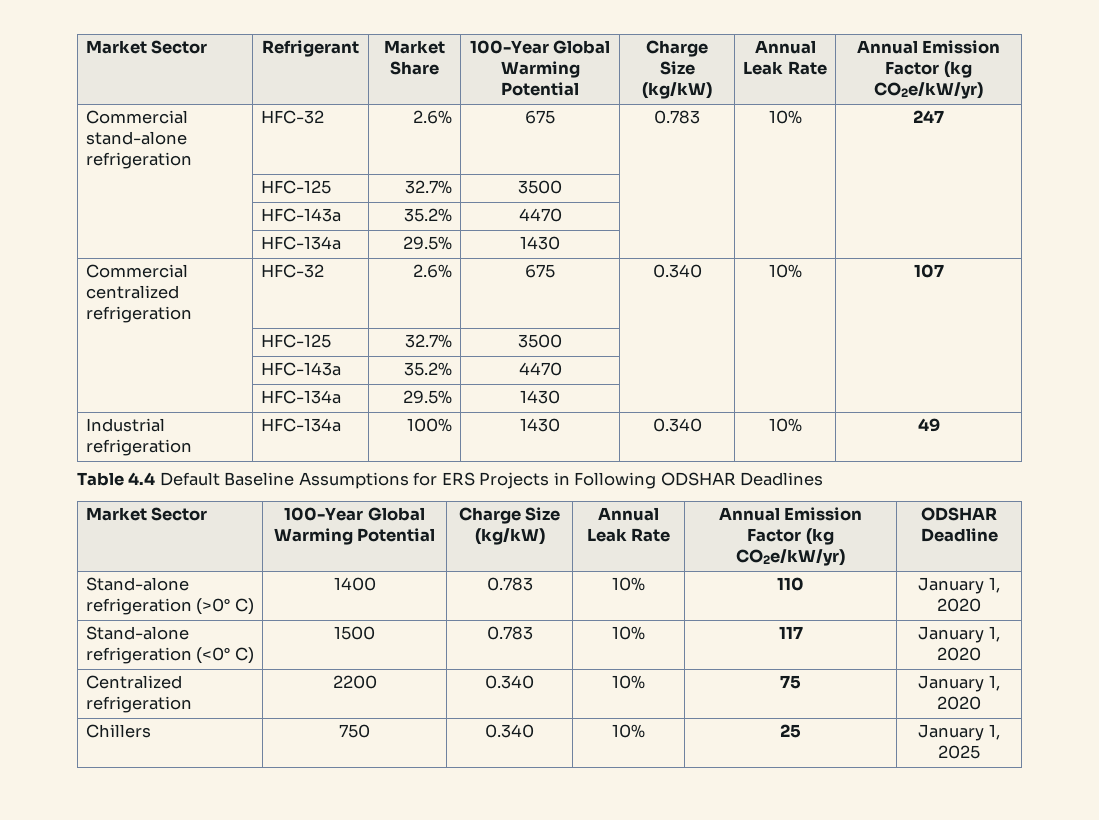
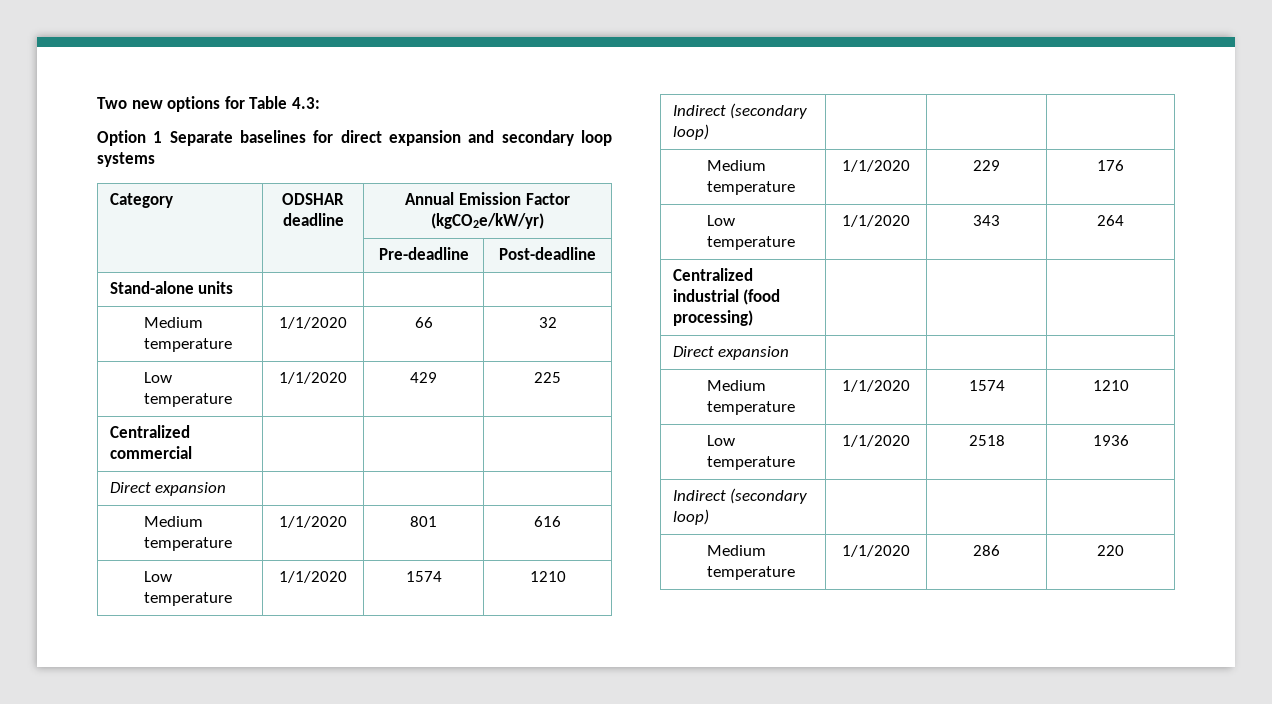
- Market Sector | Refrigerant | Market Share | 100-Year Global Warming Potential | Charge Size (kg/kW) | Annual Leak Rate | Annual Emission Factor (kg CO2e/kW/yr)
- Commercial stand-alone refrigeration | HFC-32 | 2.6% | 675 | 0.783 | 10% | 247
- | HFC-125 | 32.7% | 3500 | | |
- | HFC-143a | 35.2% | 4470 | | |
- | HFC-134a | 29.5% | 1430 | | |
- Commercial centralized refrigeration | HFC-32 | 2.6% | 675 | 0.340 | 10% | 107
- | HFC-125 | 32.7% | 3500 | | |
- | HFC-143a | 35.2% | 4470 | | |
- | HFC-134a | 29.5% | 1430 | | |
- Industrial refrigeration | HFC-134a | 100% | 1430 | 0.340 | 10% | 49
- Table 4.4 Default Baseline Assumptions for ERS Projects in Following ODSHAR Deadlines
- Market Sector | 100-Year Global Warming Potential | Charge Size (kg/kW) | Annual Leak Rate | Annual Emission Factor (kg CO2e/kW/yr) | ODSHAR Deadline
- Stand-alone refrigeration (>0° C) | 1400 | 0.783 | 10% | 110 | January 1, 2020
- Stand-alone refrigeration (<0° C) | 1500 | 0.783 | 10% | 117 | January 1, 2020
- Centralized refrigeration | 2200 | 0.340 | 10% | 75 | January 1, 2020
- Chillers | 750 | 0.340 | 10% | 25 | January 1, 2025
+ Two new options for Table 4.3:
+ Option 1 Separate baselines for direct expansion and secondary loop systems
+ Category | ODSHAR deadline | Annual Emission Factor (kgCO2e/kW/yr)
+ | | Pre-deadline | Post-deadline
+ Stand-alone units | | |
+ Medium temperature | 1/1/2020 | 66 | 32
+ Low temperature | 1/1/2020 | 429 | 225
+ Centralized commercial | | |
+ Direct expansion | | |
+ Medium temperature | 1/1/2020 | 801 | 616
+ Low temperature | 1/1/2020 | 1574 | 1210
+ Indirect (secondary loop) | | |
+ Medium temperature | 1/1/2020 | 229 | 176
+ Low temperature | 1/1/2020 | 343 | 264
+ Centralized industrial (food processing) | | |
+ Direct expansion | | |
+ Medium temperature | 1/1/2020 | 1574 | 1210
+ Low temperature | 1/1/2020 | 2518 | 1936
+ Indirect (secondary loop) | | |
+ Medium temperature | 1/1/2020 | 286 | 220

